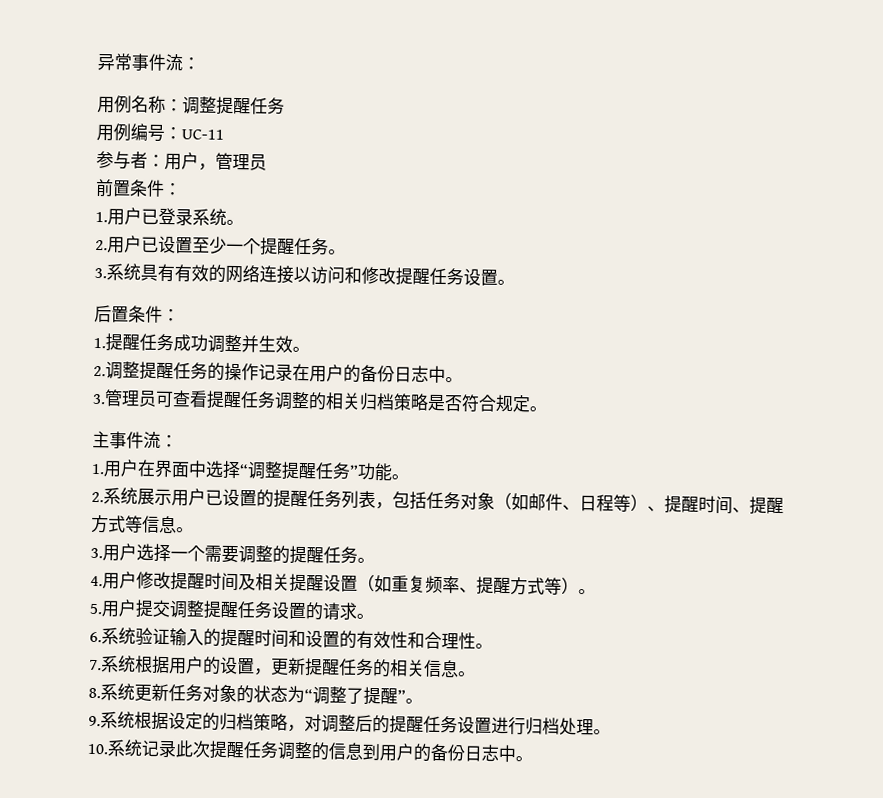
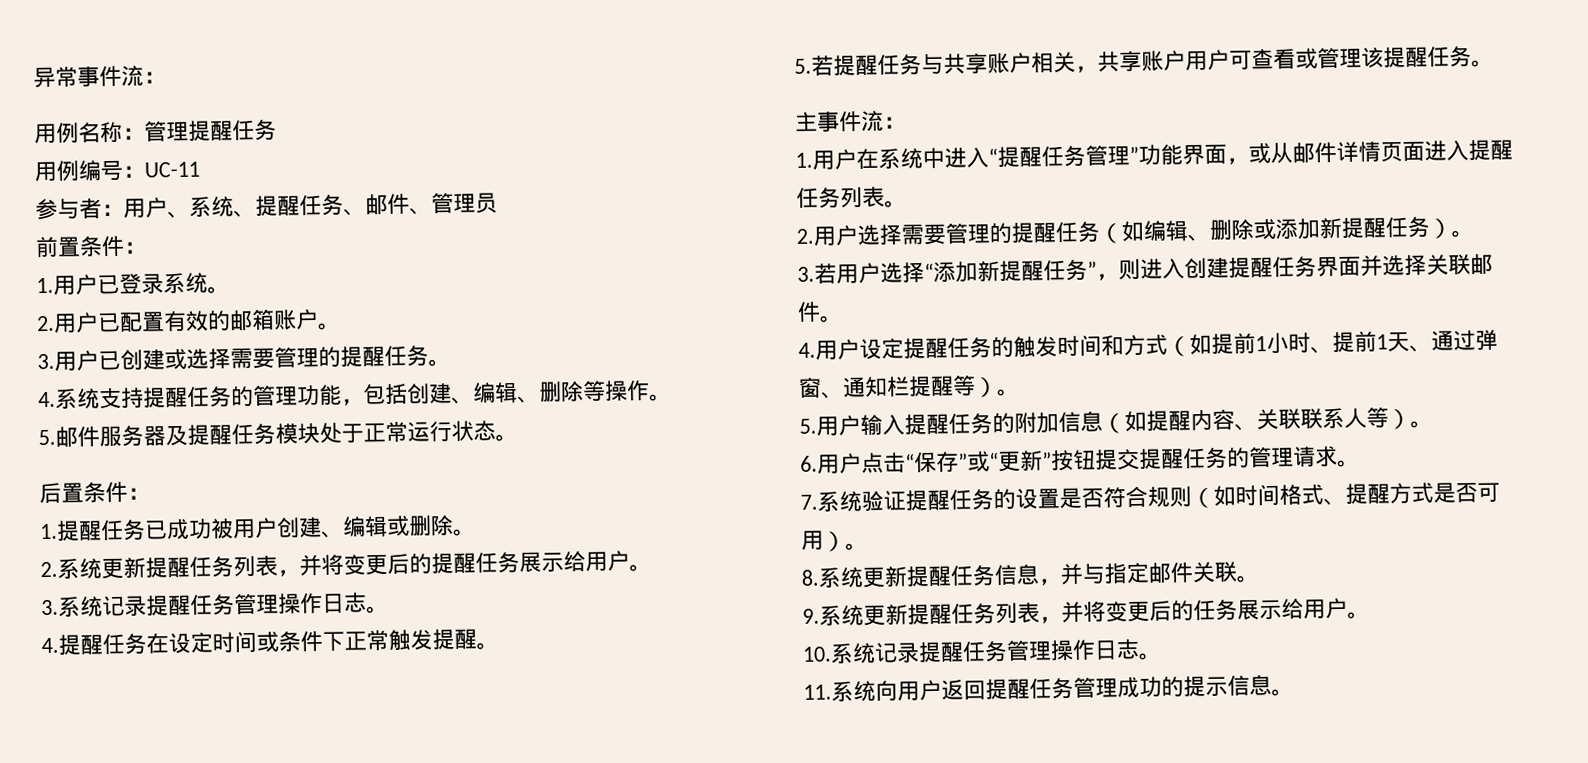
- 用例名称：调整提醒任务
+ 用例名称：管理提醒任务
- 参与者：用户，管理员
+ 参与者：用户、系统、提醒任务、邮件、管理员
- 2.用户已设置至少一个提醒任务。
- 3.系统具有有效的网络连接以访问和修改提醒任务设置。
+ 2.用户已配置有效的邮箱账户。
+ 3.用户已创建或选择需要管理的提醒任务。
+ 4.系统支持提醒任务的管理功能，包括创建、编辑、删除等操作。
+ 5.邮件服务器及提醒任务模块处于正常运行状态。
- 1.提醒任务成功调整并生效。
- 2.调整提醒任务的操作记录在用户的备份日志中。
- 3.管理员可查看提醒任务调整的相关归档策略是否符合规定。
+ 1.提醒任务已成功被用户创建、编辑或删除。
+ 2.系统更新提醒任务列表，并将变更后的提醒任务展示给用户。
+ 3.系统记录提醒任务管理操作日志。
+ 4.提醒任务在设定时间或条件下正常触发提醒。
+ 5.若提醒任务与共享账户相关，共享账户用户可查看或管理该提醒任务。
- 1.用户在界面中选择“调整提醒任务”功能。
- 2.系统展示用户已设置的提醒任务列表，包括任务对象（如邮件、日程等）、提醒时间、提醒方式等信息。
- 3.用户选择一个需要调整的提醒任务。
- 4.用户修改提醒时间及相关提醒设置（如重复频率、提醒方式等）。
- 5.用户提交调整提醒任务设置的请求。
- 6.系统验证输入的提醒时间和设置的有效性和合理性。
- 7.系统根据用户的设置，更新提醒任务的相关信息。
- 8.系统更新任务对象的状态为“调整了提醒”。
- 9.系统根据设定的归档策略，对调整后的提醒任务设置进行归档处理。
+ 1.用户在系统中进入“提醒任务管理”功能界面，或从邮件详情页面进入提醒任务列表。
+ 2.用户选择需要管理的提醒任务（如编辑、删除或添加新提醒任务）。
+ 3.若用户选择“添加新提醒任务”，则进入创建提醒任务界面并选择关联邮件。
+ 4.用户设定提醒任务的触发时间和方式（如提前1小时、提前1天、通过弹窗、通知栏提醒等）。
+ 5.用户输入提醒任务的附加信息（如提醒内容、关联联系人等）。
+ 6.用户点击“保存”或“更新”按钮提交提醒任务的管理请求。
+ 7.系统验证提醒任务的设置是否符合规则（如时间格式、提醒方式是否可用）。
+ 8.系统更新提醒任务信息，并与指定邮件关联。
+ 9.系统更新提醒任务列表，并将变更后的任务展示给用户。
- 10.系统记录此次提醒任务调整的信息到用户的备份日志中。
+ 10.系统记录提醒任务管理操作日志。
+ 11.系统向用户返回提醒任务管理成功的提示信息。

